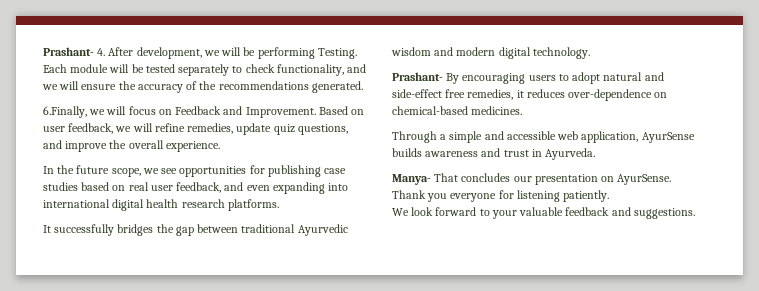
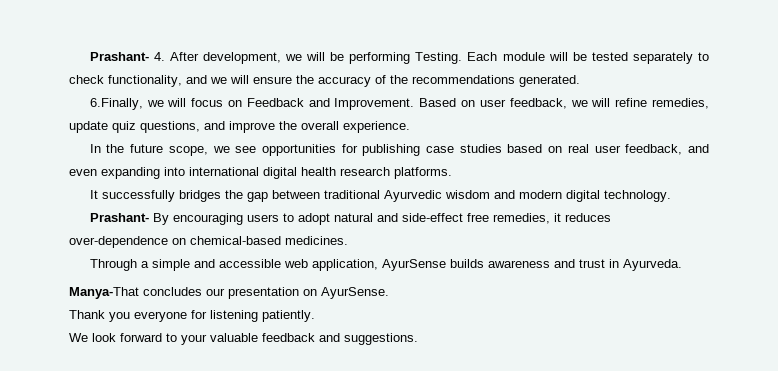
- Manya- That concludes our presentation on AyurSense.
+ Manya-That concludes our presentation on AyurSense.

